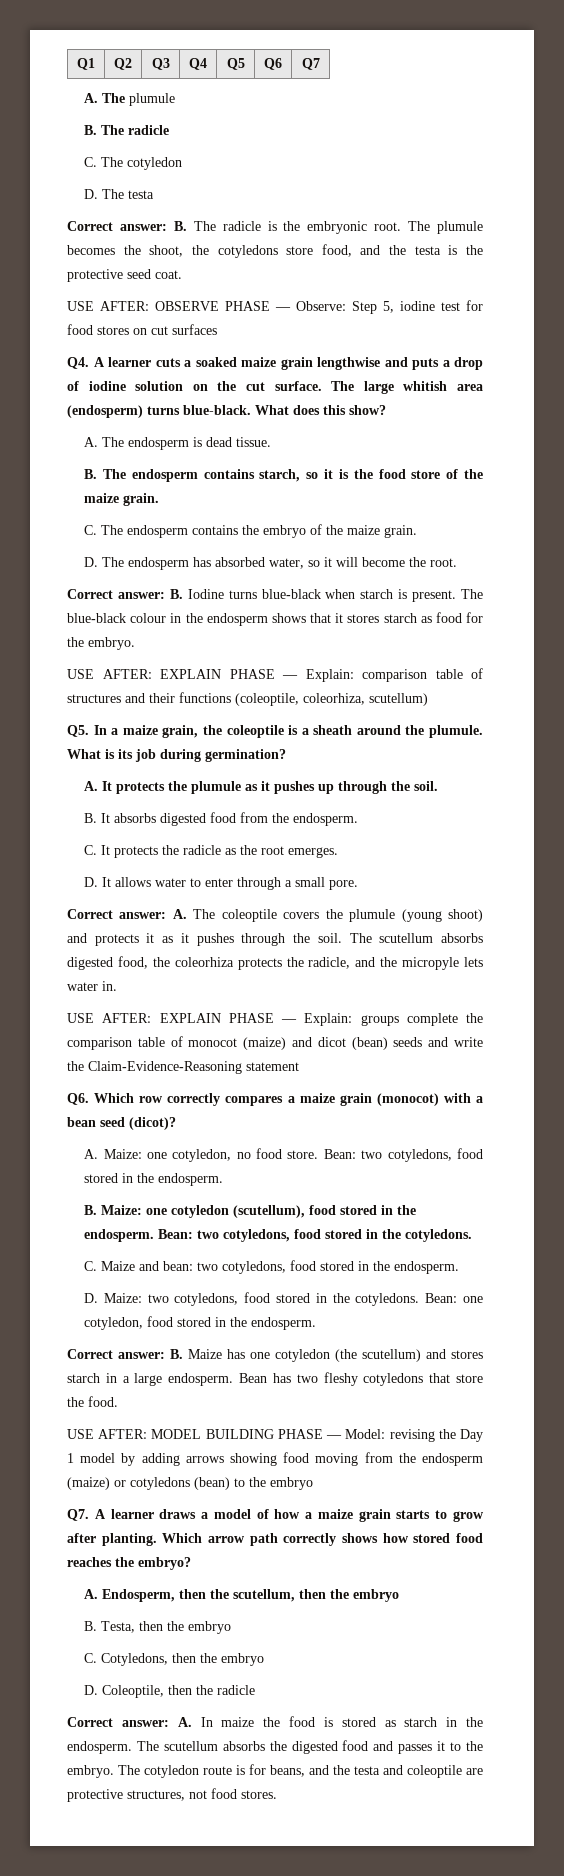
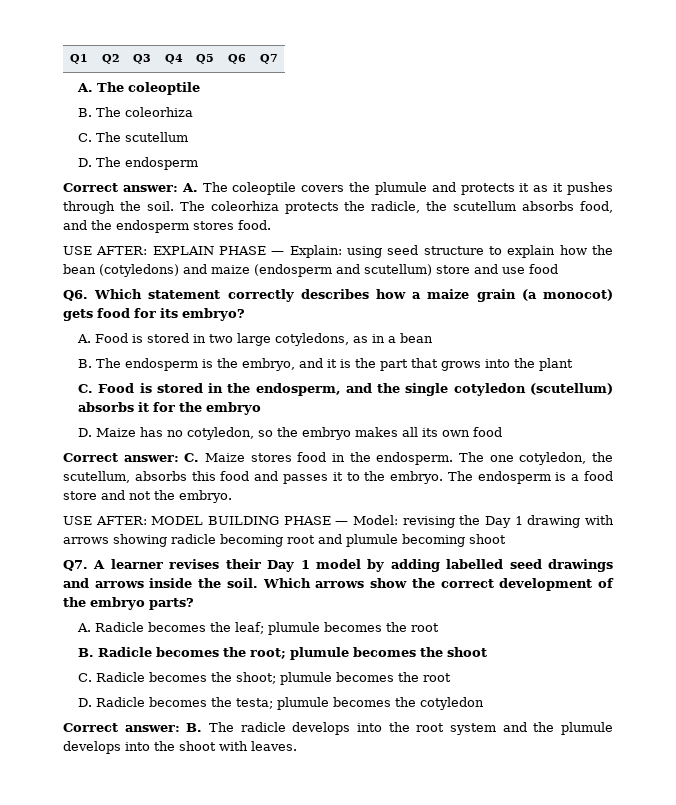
  Q1 | Q2 | Q3 | Q4 | Q5 | Q6 | Q7
- A. The plumule
- B. The radicle
- C. The cotyledon
- D. The testa
- Correct answer: B. The radicle is the embryonic root. The plumule becomes the shoot, the cotyledons store food, and the testa is the protective seed coat.
- USE AFTER: OBSERVE PHASE — Observe: Step 5, iodine test for food stores on cut surfaces
- Q4. A learner cuts a soaked maize grain lengthwise and puts a drop of iodine solution on the cut surface. The large whitish area (endosperm) turns blue-black. What does this show?
- A. The endosperm is dead tissue.
- B. The endosperm contains starch, so it is the food store of the maize grain.
- C. The endosperm contains the embryo of the maize grain.
- D. The endosperm has absorbed water, so it will become the root.
- Correct answer: B. Iodine turns blue-black when starch is present. The blue-black colour in the endosperm shows that it stores starch as food for the embryo.
- USE AFTER: EXPLAIN PHASE — Explain: comparison table of structures and their functions (coleoptile, coleorhiza, scutellum)
- Q5. In a maize grain, the coleoptile is a sheath around the plumule. What is its job during germination?
- A. It protects the plumule as it pushes up through the soil.
- B. It absorbs digested food from the endosperm.
- C. It protects the radicle as the root emerges.
- D. It allows water to enter through a small pore.
+ A. The coleoptile
+ B. The coleorhiza
+ C. The scutellum
+ D. The endosperm
- Correct answer: A. The coleoptile covers the plumule (young shoot) and protects it as it pushes through the soil.
+ Correct answer: A. The coleoptile covers the plumule and protects it as it pushes through the soil.
- The scutellum absorbs digested food, the coleorhiza protects the radicle, and the micropyle lets water in.
- USE AFTER: EXPLAIN PHASE — Explain: groups complete the comparison table of monocot (maize) and dicot (bean) seeds and write the Claim-Evidence-Reasoning statement
- Q6. Which row correctly compares a maize grain (monocot) with a bean seed (dicot)?
- A. Maize: one cotyledon, no food store. Bean: two cotyledons, food stored in the endosperm.
- B. Maize: one cotyledon (scutellum), food stored in the endosperm. Bean: two cotyledons, food stored in the cotyledons.
- C. Maize and bean: two cotyledons, food stored in the endosperm.
- D. Maize: two cotyledons, food stored in the cotyledons. Bean: one cotyledon, food stored in the endosperm.
- Correct answer: B. Maize has one cotyledon (the scutellum) and stores starch in a large endosperm. Bean has two fleshy cotyledons that store the food.
+ The coleorhiza protects the radicle, the scutellum absorbs food, and the endosperm stores food.
+ USE AFTER: EXPLAIN PHASE — Explain: using seed structure to explain how the bean (cotyledons) and maize (endosperm and scutellum) store and use food
+ Q6. Which statement correctly describes how a maize grain (a monocot) gets food for its embryo?
+ A. Food is stored in two large cotyledons, as in a bean
+ B. The endosperm is the embryo, and it is the part that grows into the plant
+ C. Food is stored in the endosperm, and the single cotyledon (scutellum) absorbs it for the embryo
+ D. Maize has no cotyledon, so the embryo makes all its own food
+ Correct answer: C. Maize stores food in the endosperm. The one cotyledon, the scutellum, absorbs this food and passes it to the embryo. The endosperm is a food store and not the embryo.
- USE AFTER: MODEL BUILDING PHASE — Model: revising the Day 1 model by adding arrows showing food moving from the endosperm (maize) or cotyledons (bean) to the embryo
- Q7. A learner draws a model of how a maize grain starts to grow after planting. Which arrow path correctly shows how stored food reaches the embryo?
- A. Endosperm, then the scutellum, then the embryo
- B. Testa, then the embryo
- C. Cotyledons, then the embryo
- D. Coleoptile, then the radicle
- Correct answer: A. In maize the food is stored as starch in the endosperm. The scutellum absorbs the digested food and passes it to the embryo. The cotyledon route is for beans, and the testa and coleoptile are protective structures, not food stores.
+ USE AFTER: MODEL BUILDING PHASE — Model: revising the Day 1 drawing with arrows showing radicle becoming root and plumule becoming shoot
+ Q7. A learner revises their Day 1 model by adding labelled seed drawings and arrows inside the soil. Which arrows show the correct development of the embryo parts?
+ A. Radicle becomes the leaf; plumule becomes the root
+ B. Radicle becomes the root; plumule becomes the shoot
+ C. Radicle becomes the shoot; plumule becomes the root
+ D. Radicle becomes the testa; plumule becomes the cotyledon
+ Correct answer: B. The radicle develops into the root system and the plumule develops into the shoot with leaves.

